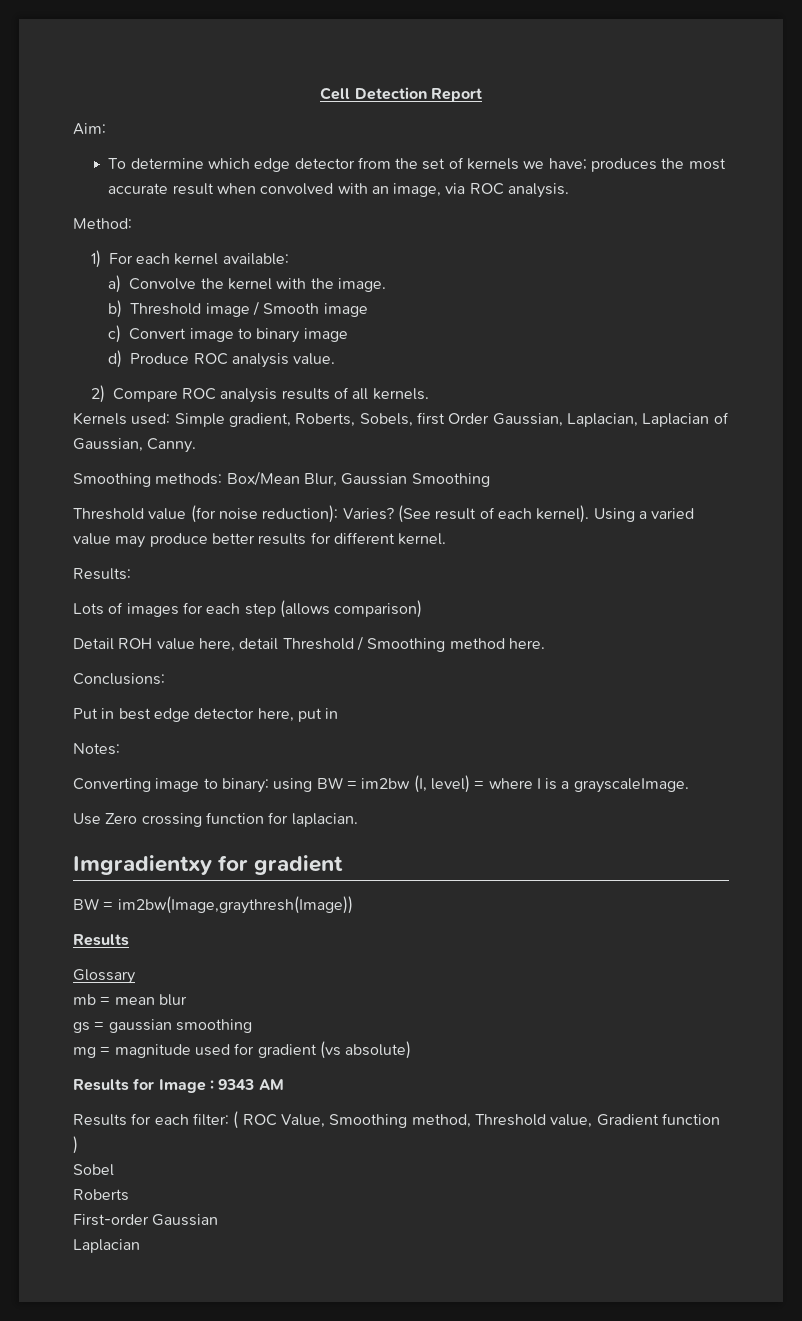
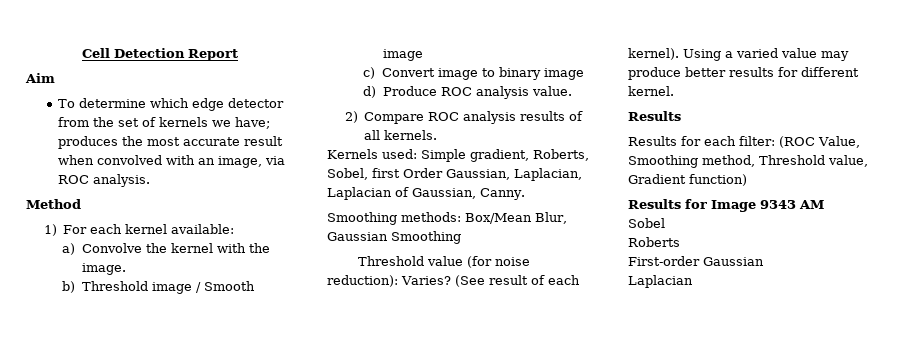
- Aim:
+ Aim
- Method:
+ Method
- Kernels used: Simple gradient, Roberts, Sobels, first Order Gaussian, Laplacian, Laplacian of Gaussian, Canny.
+ Kernels used: Simple gradient, Roberts, Sobel, first Order Gaussian, Laplacian, Laplacian of Gaussian, Canny.
  Using a varied value may produce better results for different kernel.
- Results:
- Lots of images for each step (allows comparison)
- Detail ROH value here, detail Threshold / Smoothing method here.
- Conclusions:
- Put in best edge detector here, put in
- Notes:
- Converting image to binary: using BW = im2bw (I, level) = where I is a grayscaleImage.
- Use Zero crossing function for laplacian.
- Imgradientxy for gradient
- BW = im2bw(Image,graythresh(Image))
  Results
- Glossary
- mb = mean blur
- gs = gaussian smoothing
- mg = magnitude used for gradient (vs absolute)
- Results for Image : 9343 AM
- Results for each filter: ( ROC Value, Smoothing method, Threshold value, Gradient function )
+ Results for each filter: (ROC Value, Smoothing method, Threshold value, Gradient function)
+ Results for Image 9343 AM

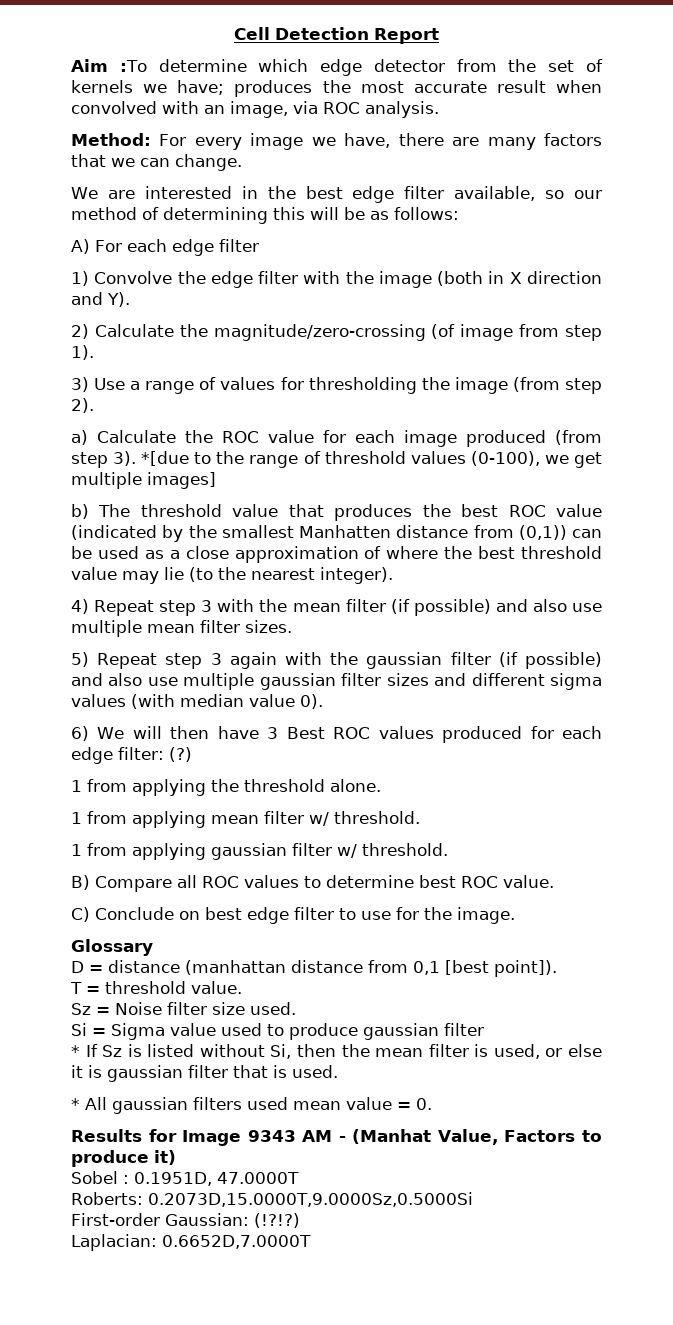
- Aim
- To determine which edge detector from the set of kernels we have; produces the most accurate result when convolved with an image, via ROC analysis.
+ Aim :To determine which edge detector from the set of kernels we have; produces the most accurate result when convolved with an image, via ROC analysis.
- Method
- 1) For each kernel available:
- a) Convolve the kernel with the image.
- b) Threshold image / Smooth image
- c) Convert image to binary image
- d) Produce ROC analysis value.
- 2) Compare ROC analysis results of all kernels.
- Kernels used: Simple gradient, Roberts, Sobel, first Order Gaussian, Laplacian, Laplacian of Gaussian, Canny.
- Smoothing methods: Box/Mean Blur, Gaussian Smoothing
- Threshold value (for noise reduction): Varies? (See result of each kernel). Using a varied value may produce better results for different kernel.
- Results
- Results for each filter: (ROC Value, Smoothing method, Threshold value, Gradient function)
+ Method: For every image we have, there are many factors that we can change.
+ We are interested in the best edge filter available, so our method of determining this will be as follows:
+ A) For each edge filter
+ 1) Convolve the edge filter with the image (both in X direction and Y).
+ 2) Calculate the magnitude/zero-crossing (of image from step 1).
+ 3) Use a range of values for thresholding the image (from step 2).
+ a) Calculate the ROC value for each image produced (from step 3). *[due to the range of threshold values (0-100), we get multiple images]
+ b) The threshold value that produces the best ROC value (indicated by the smallest Manhatten distance from (0,1)) can be used as a close approximation of where the best threshold value may lie (to the nearest integer).
+ 4) Repeat step 3 with the mean filter (if possible) and also use multiple mean filter sizes.
+ 5) Repeat step 3 again with the gaussian filter (if possible) and also use multiple gaussian filter sizes and different sigma values (with median value 0).
+ 6) We will then have 3 Best ROC values produced for each edge filter: (?)
+ 1 from applying the threshold alone.
+ 1 from applying mean filter w/ threshold.
+ 1 from applying gaussian filter w/ threshold.
+ B) Compare all ROC values to determine best ROC value.
+ C) Conclude on best edge filter to use for the image.
+ Glossary
+ D = distance (manhattan distance from 0,1 [best point]).
+ T = threshold value.
+ Sz = Noise filter size used.
+ Si = Sigma value used to produce gaussian filter
+ * If Sz is listed without Si, then the mean filter is used, or else it is gaussian filter that is used.
+ * All gaussian filters used mean value = 0.
- Results for Image 9343 AM
- Sobel
- Roberts
- First-order Gaussian
- Laplacian
+ Results for Image 9343 AM - (Manhat Value, Factors to produce it)
+ Sobel : 0.1951D, 47.0000T
+ Roberts: 0.2073D,15.0000T,9.0000Sz,0.5000Si
+ First-order Gaussian: (!?!?)
+ Laplacian: 0.6652D,7.0000T

